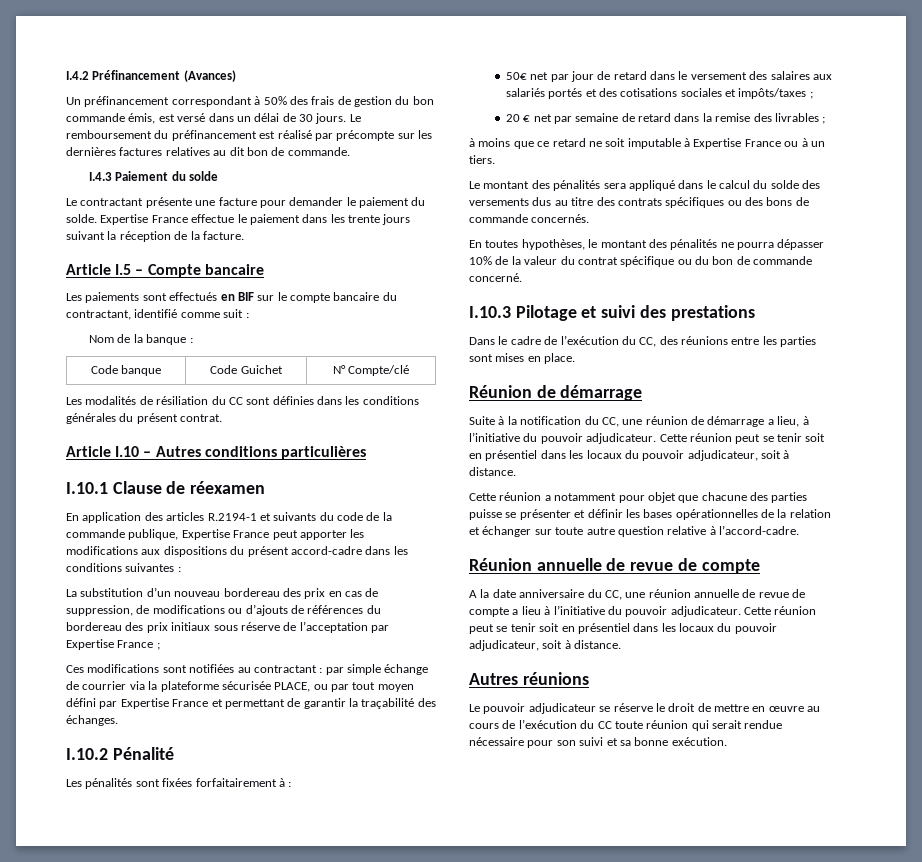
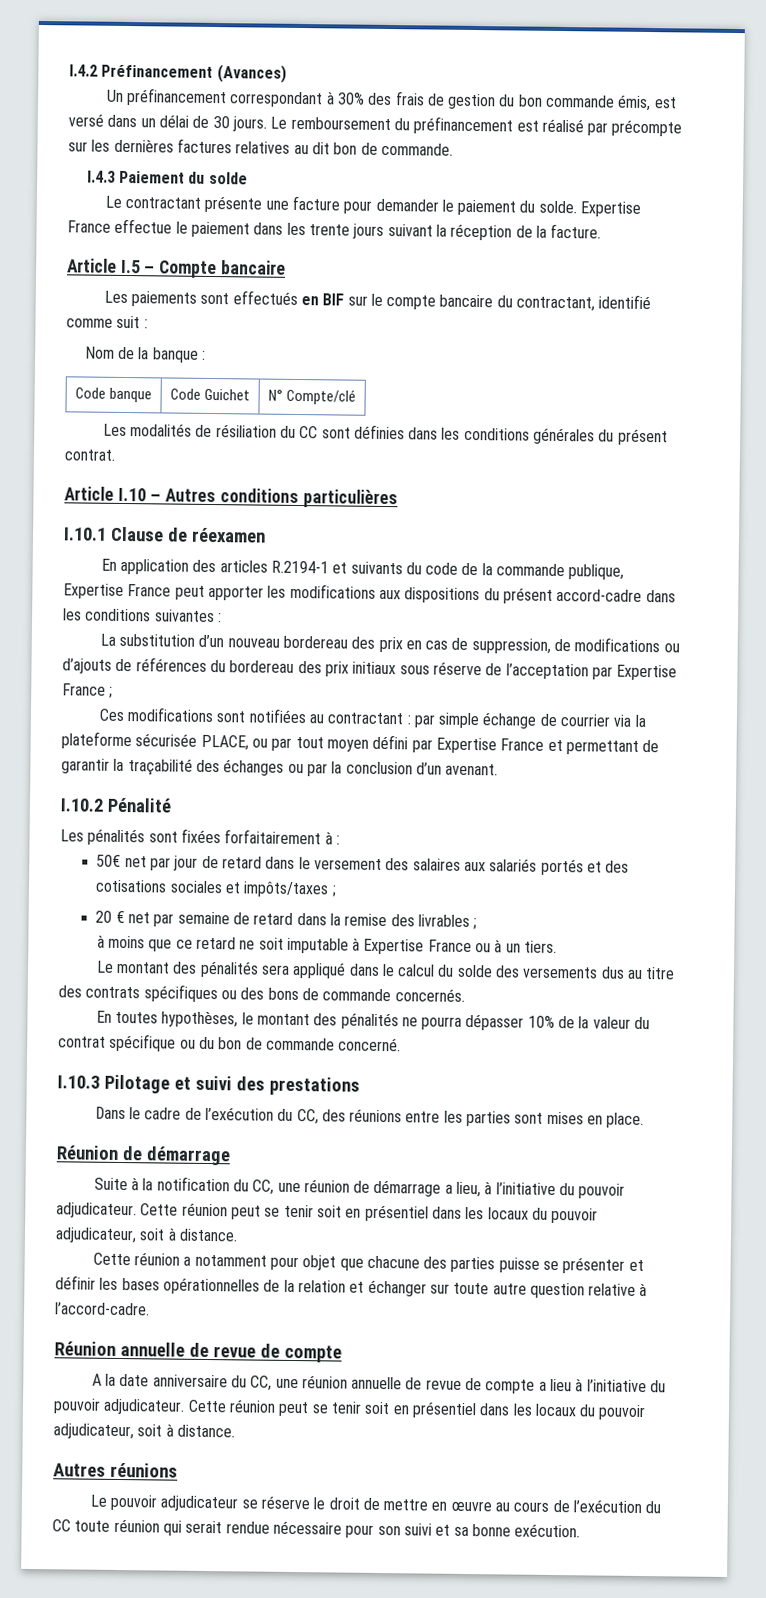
- Un préfinancement correspondant à 50% des frais de gestion du bon commande émis, est versé dans un délai de 30 jours.
+ Un préfinancement correspondant à 30% des frais de gestion du bon commande émis, est versé dans un délai de 30 jours.
- Ces modifications sont notifiées au contractant : par simple échange de courrier via la plateforme sécurisée PLACE, ou par tout moyen défini par Expertise France et permettant de garantir la traçabilité des échanges.
+ Ces modifications sont notifiées au contractant : par simple échange de courrier via la plateforme sécurisée PLACE, ou par tout moyen défini par Expertise France et permettant de garantir la traçabilité des échanges ou par la conclusion d’un avenant.

